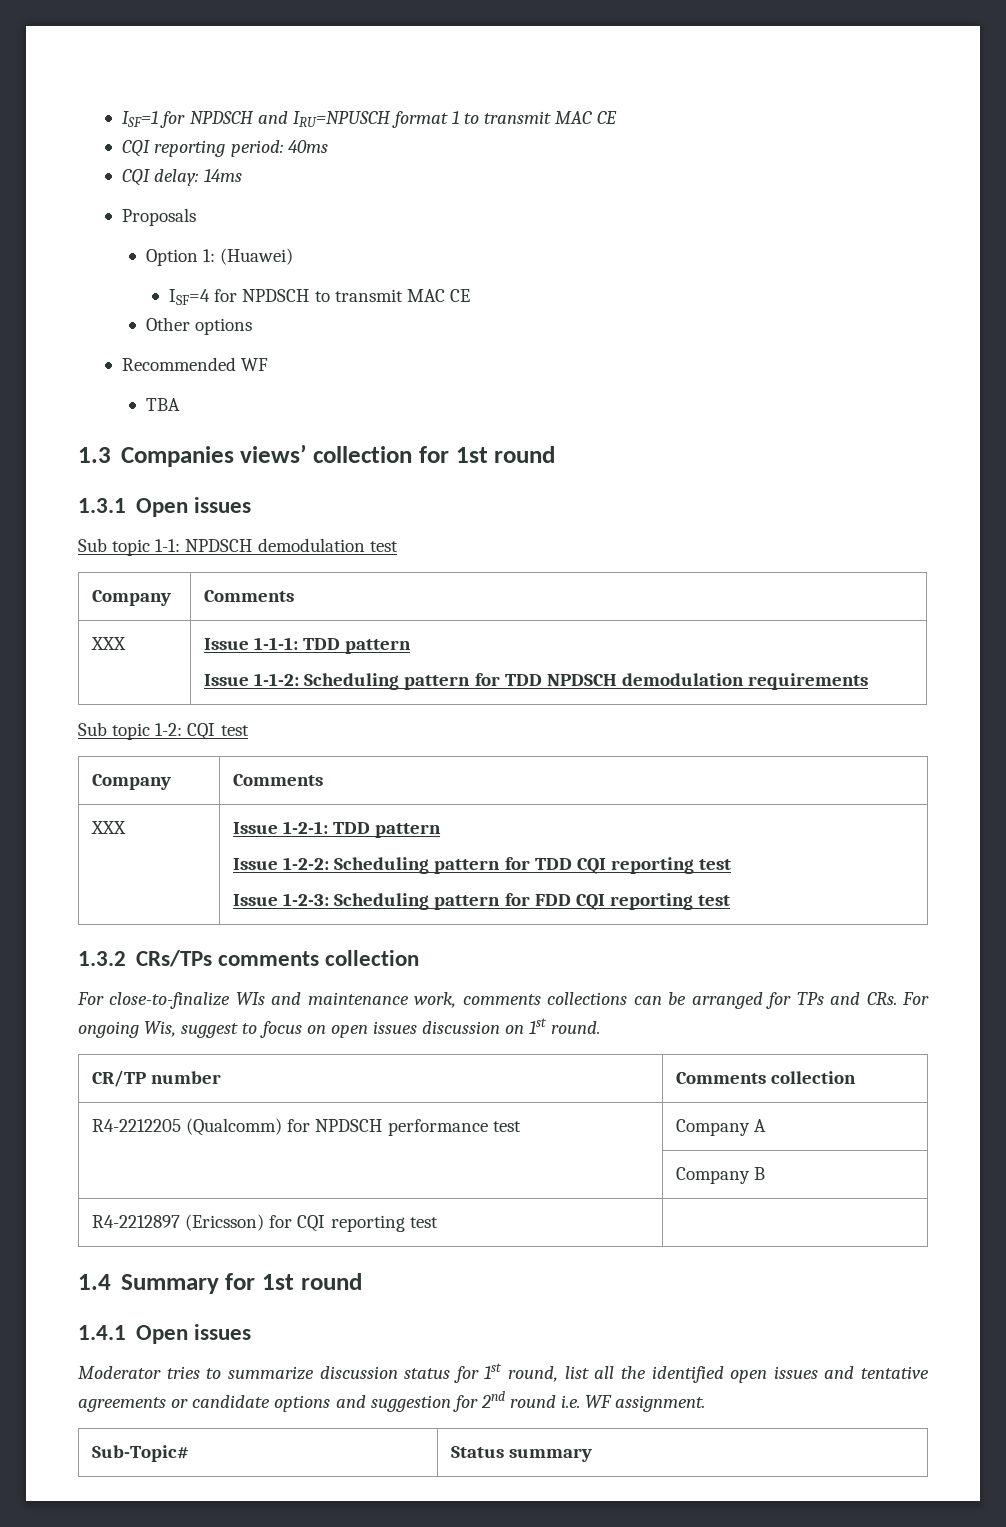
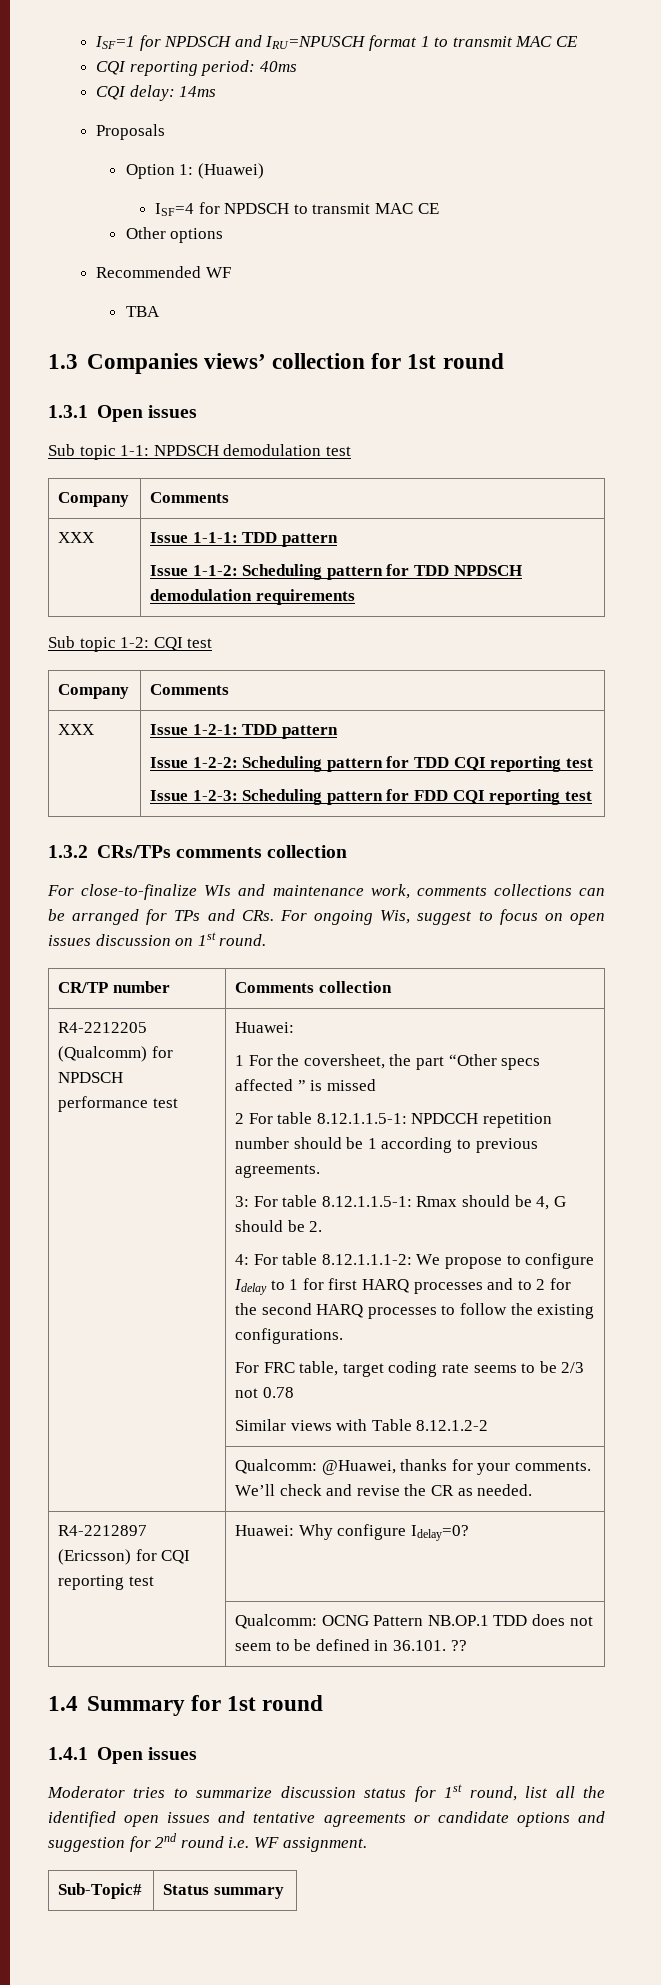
- R4-2212205 (Qualcomm) for NPDSCH performance test | Company A
- | Company B
+ R4-2212205 (Qualcomm) for NPDSCH performance test | Huawei:
+ 1 For the coversheet, the part “Other specs affected ” is missed
+ 2 For table 8.12.1.1.5-1: NPDCCH repetition number should be 1 according to previous agreements.
+ 3: For table 8.12.1.1.5-1: Rmax should be 4, G should be 2.
+ 4: For table 8.12.1.1.1-2: We propose to configure Idelay to 1 for first HARQ processes and to 2 for the second HARQ processes to follow the existing configurations.
+ For FRC table, target coding rate seems to be 2/3 not 0.78
+ Similar views with Table 8.12.1.2-2
+ | Qualcomm: @Huawei, thanks for your comments. We’ll check and revise the CR as needed.
- R4-2212897 (Ericsson) for CQI reporting test |
+ R4-2212897 (Ericsson) for CQI reporting test | Huawei: Why configure Idelay=0?
+ | Qualcomm: OCNG Pattern NB.OP.1 TDD does not seem to be defined in 36.101. ??

